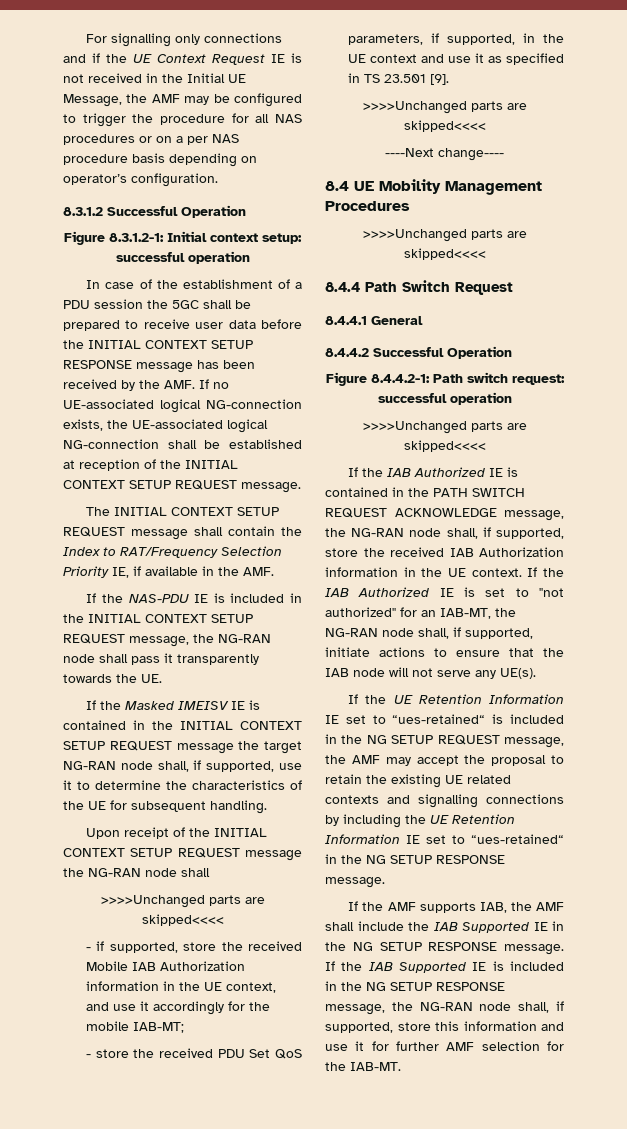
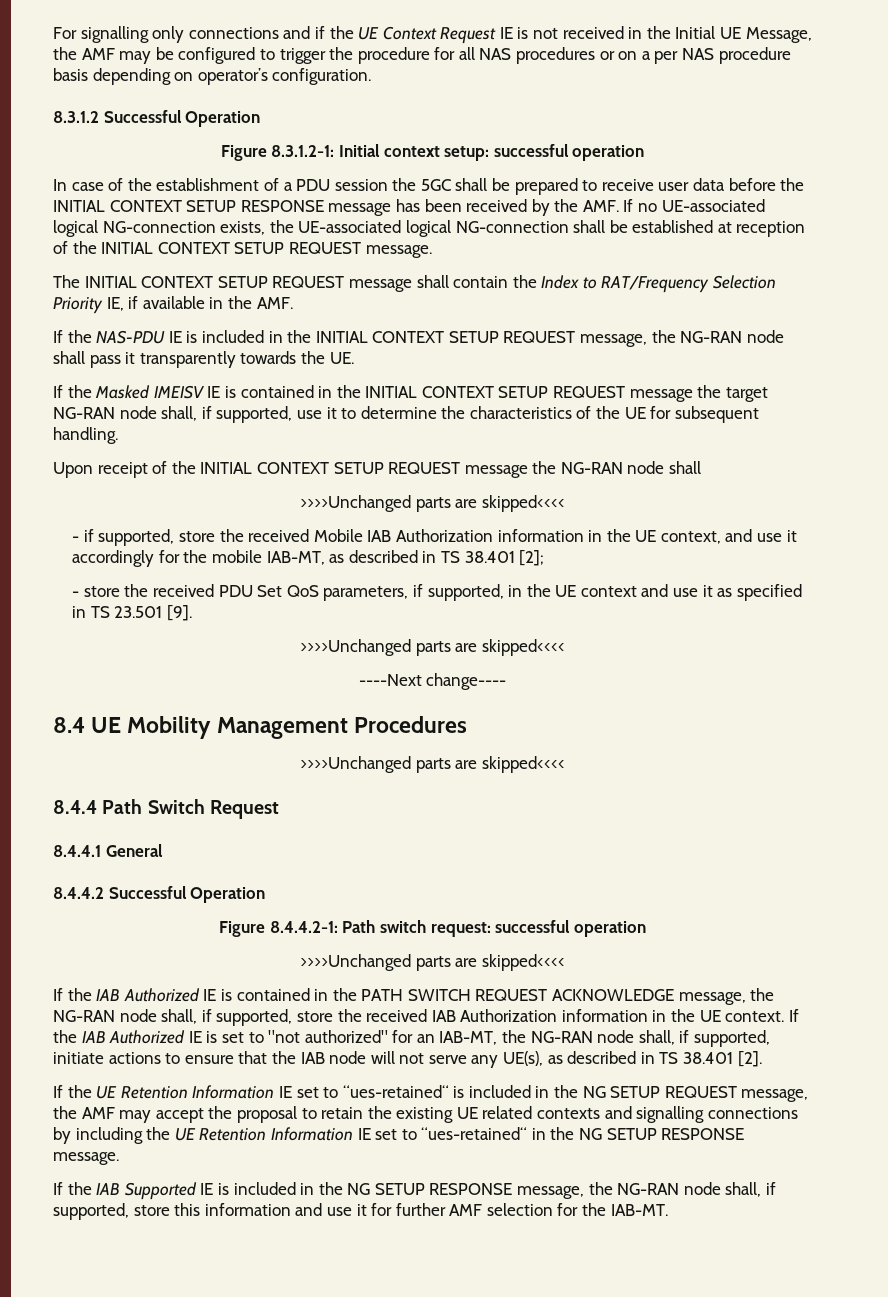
- - if supported, store the received Mobile IAB Authorization information in the UE context, and use it accordingly for the mobile IAB-MT;
+ - if supported, store the received Mobile IAB Authorization information in the UE context, and use it accordingly for the mobile IAB-MT, as described in TS 38.401 [2];
- If the IAB Authorized IE is set to "not authorized" for an IAB-MT, the NG-RAN node shall, if supported, initiate actions to ensure that the IAB node will not serve any UE(s).
+ If the IAB Authorized IE is set to "not authorized" for an IAB-MT, the NG-RAN node shall, if supported, initiate actions to ensure that the IAB node will not serve any UE(s), as described in TS 38.401 [2].
- If the AMF supports IAB, the AMF shall include the IAB Supported IE in the NG SETUP RESPONSE message. If the IAB Supported IE is included in the NG SETUP RESPONSE message, the NG-RAN node shall, if supported, store this information and use it for further AMF selection for the IAB-MT.
+ If the IAB Supported IE is included in the NG SETUP RESPONSE message, the NG-RAN node shall, if supported, store this information and use it for further AMF selection for the IAB-MT.

